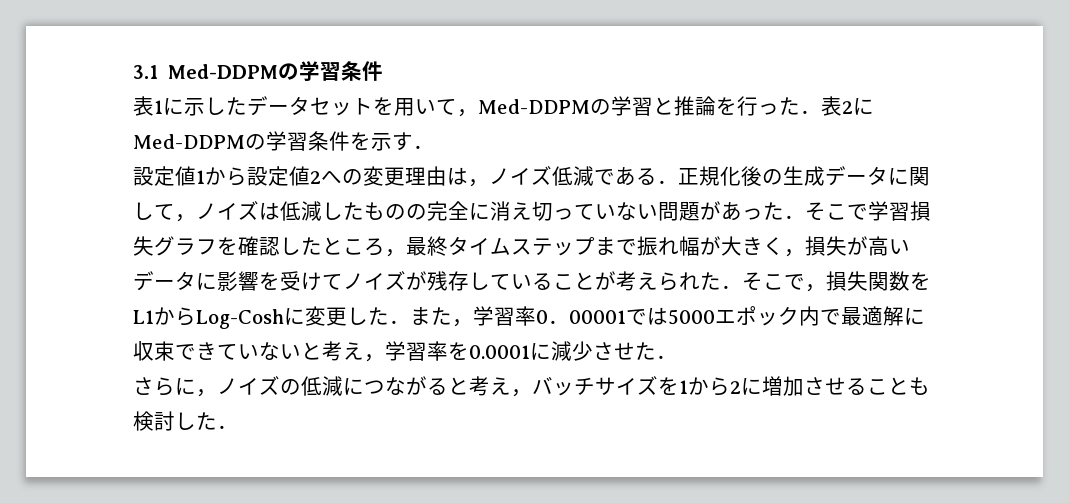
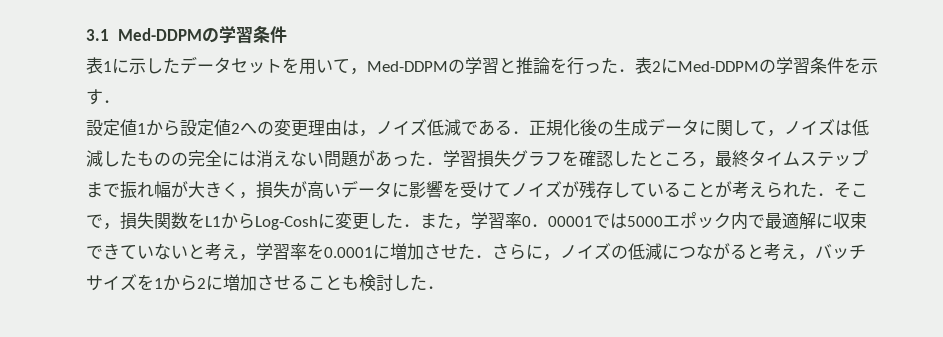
- 設定値1から設定値2への変更理由は，ノイズ低減である．正規化後の生成データに関して，ノイズは低減したものの完全に消え切っていない問題があった．そこで学習損失グラフを確認したところ，最終タイムステップまで振れ幅が大きく，損失が高いデータに影響を受けてノイズが残存していることが考えられた．そこで，損失関数をL1からLog-Coshに変更した．また，学習率0．00001では5000エポック内で最適解に収束できていないと考え，学習率を0.0001に減少させた．
- さらに，ノイズの低減につながると考え，バッチサイズを1から2に増加させることも検討した．
+ 設定値1から設定値2への変更理由は，ノイズ低減である．正規化後の生成データに関して，ノイズは低減したものの完全には消えない問題があった．学習損失グラフを確認したところ，最終タイムステップまで振れ幅が大きく，損失が高いデータに影響を受けてノイズが残存していることが考えられた．そこで，損失関数をL1からLog-Coshに変更した．また，学習率0．00001では5000エポック内で最適解に収束できていないと考え，学習率を0.0001に増加させた．さらに，ノイズの低減につながると考え，バッチサイズを1から2に増加させることも検討した．

